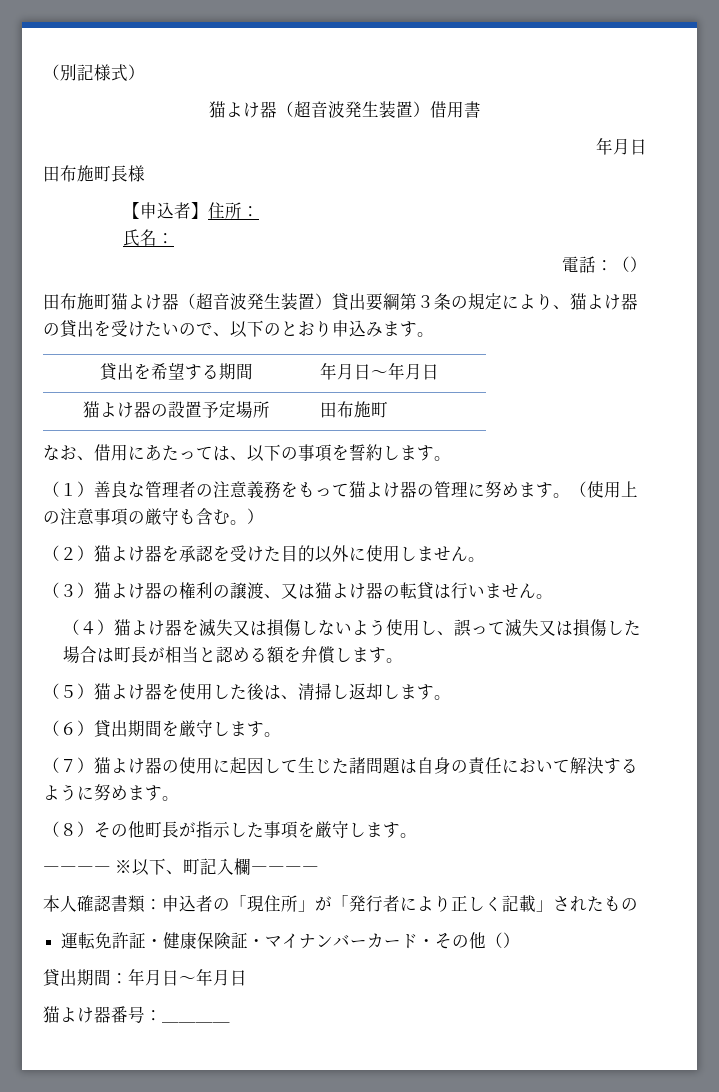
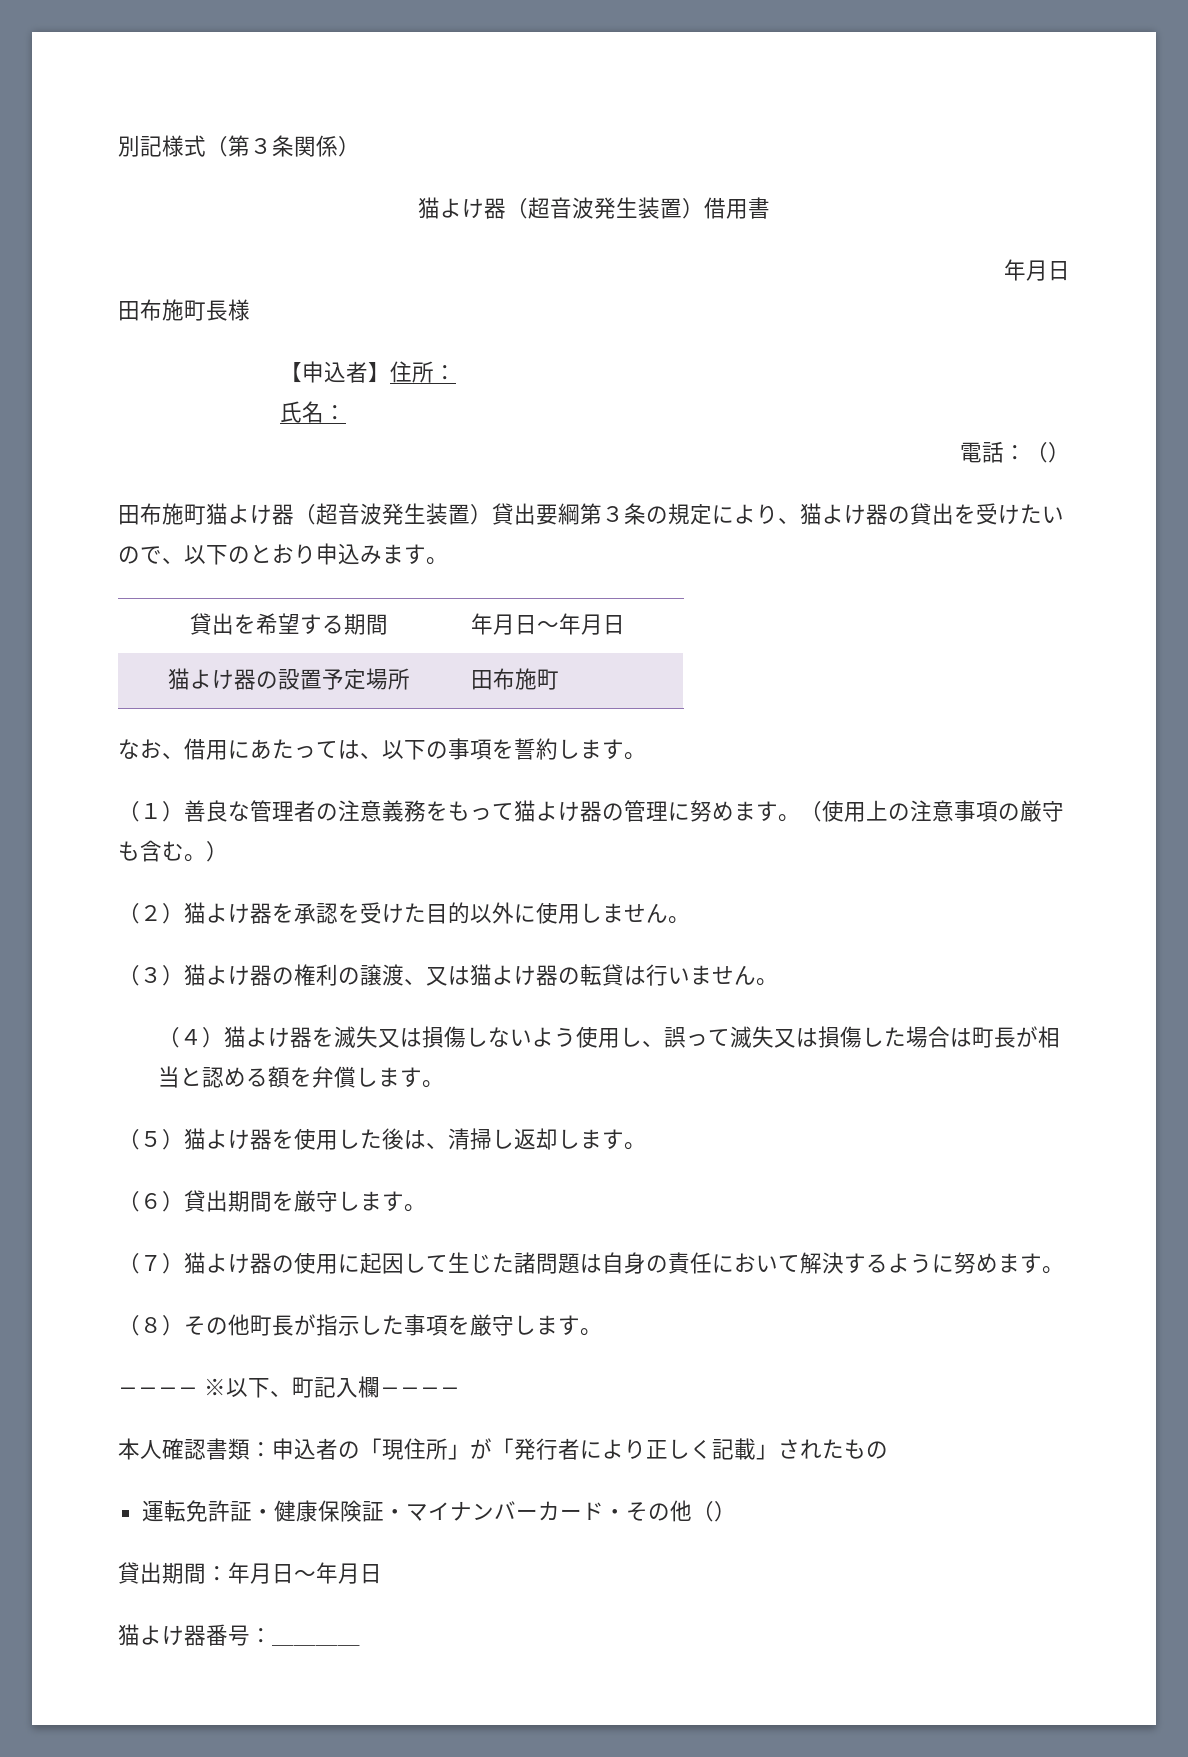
- （別記様式）
+ 別記様式（第３条関係）

